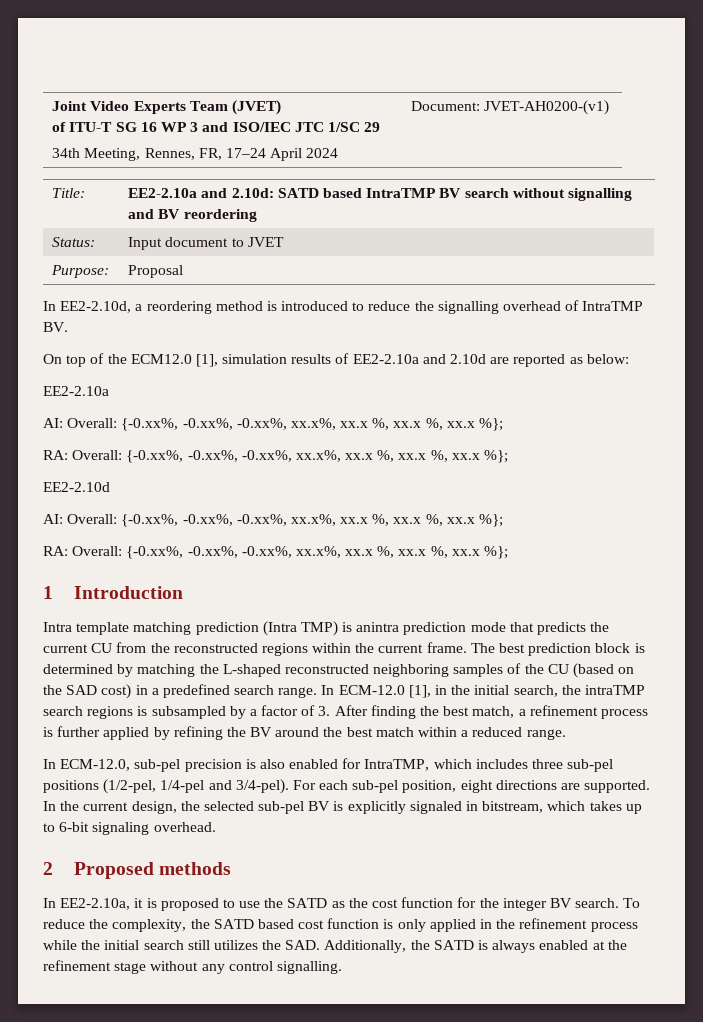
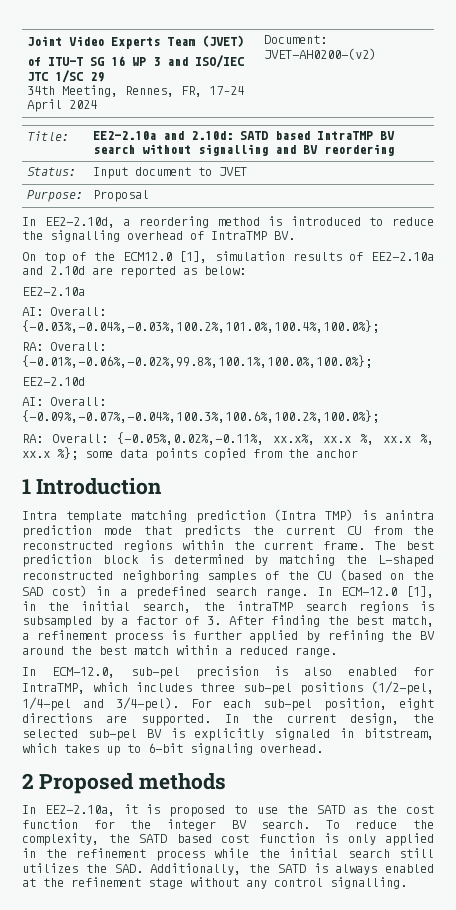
  Joint Video Experts Team (JVET)
  of ITU-T SG 16 WP 3 and ISO/IEC JTC 1/SC 29
- 34th Meeting, Rennes, FR, 17–24 April 2024 | Document: JVET-AH0200-(v1)
+ 34th Meeting, Rennes, FR, 17–24 April 2024 | Document: JVET-AH0200-(v2)
  On top of the ECM12.0 [1], simulation results of EE2-2.10a and 2.10d are reported as below:
  EE2-2.10a
- AI: Overall: {-0.xx%, -0.xx%, -0.xx%, xx.x%, xx.x %, xx.x %, xx.x %};
- RA: Overall: {-0.xx%, -0.xx%, -0.xx%, xx.x%, xx.x %, xx.x %, xx.x %};
+ AI: Overall: {-0.03%,-0.04%,-0.03%,100.2%,101.0%,100.4%,100.0%};
+ RA: Overall: {-0.01%,-0.06%,-0.02%,99.8%,100.1%,100.0%,100.0%};
  EE2-2.10d
- AI: Overall: {-0.xx%, -0.xx%, -0.xx%, xx.x%, xx.x %, xx.x %, xx.x %};
- RA: Overall: {-0.xx%, -0.xx%, -0.xx%, xx.x%, xx.x %, xx.x %, xx.x %};
+ AI: Overall: {-0.09%,-0.07%,-0.04%,100.3%,100.6%,100.2%,100.0%};
+ RA: Overall: {-0.05%,0.02%,-0.11%, xx.x%, xx.x %, xx.x %, xx.x %}; some data points copied from the anchor

